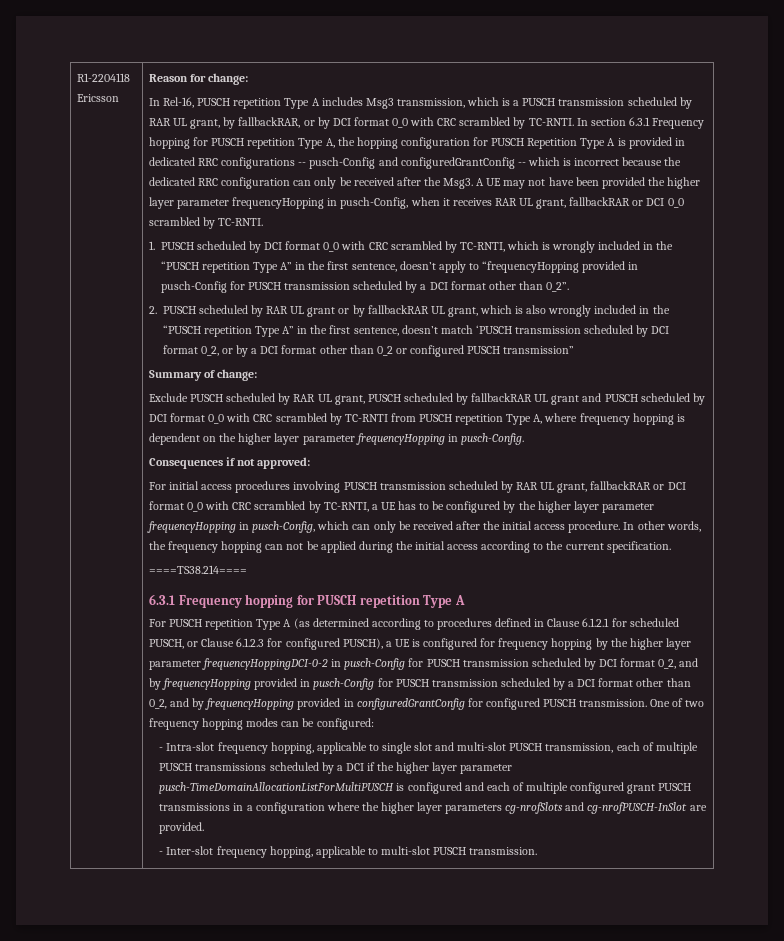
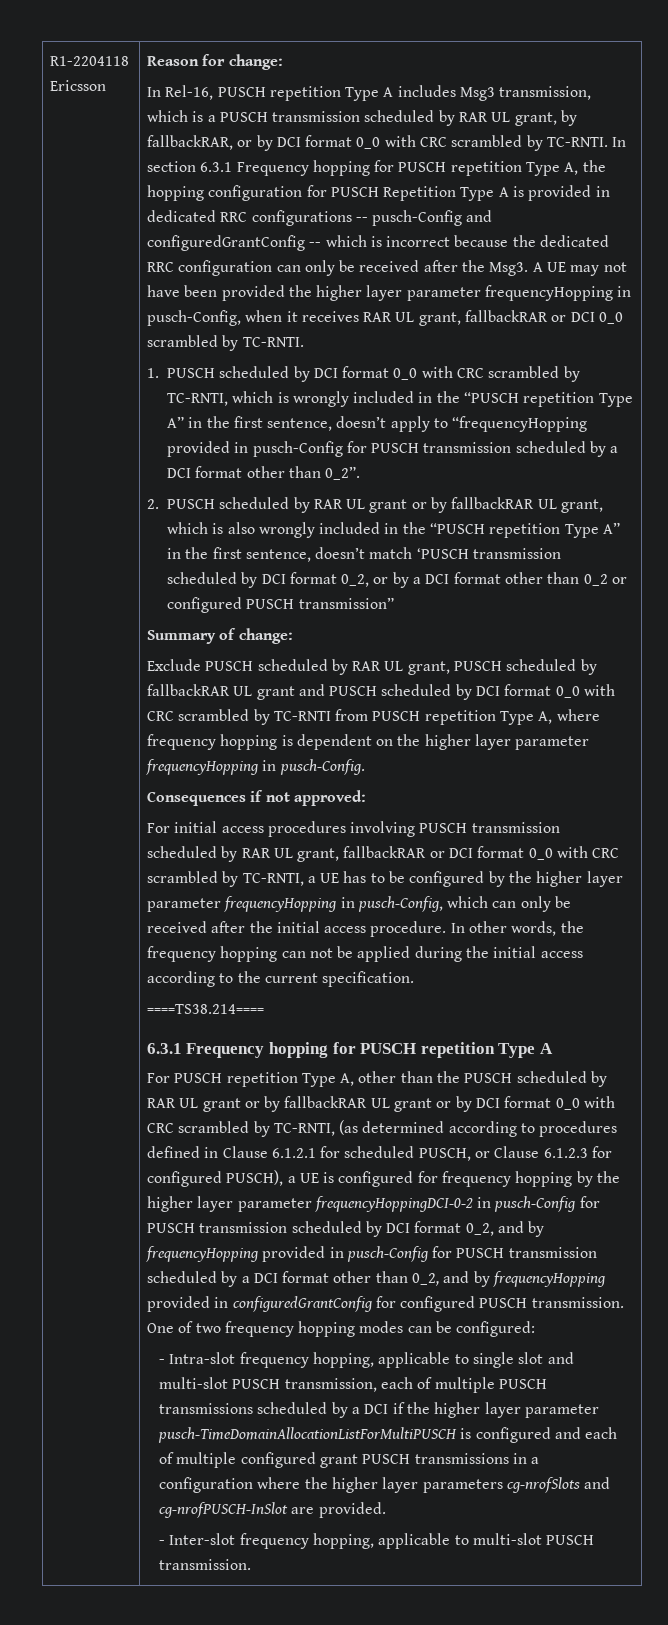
- For PUSCH repetition Type A (as determined according to procedures defined in Clause 6.1.2.1 for scheduled PUSCH, or Clause 6.1.2.3 for configured PUSCH), a UE is configured for frequency hopping by the higher layer parameter frequencyHoppingDCI-0-2 in pusch-Config for PUSCH transmission scheduled by DCI format 0_2, and by frequencyHopping provided in pusch-Config for PUSCH transmission scheduled by a DCI format other than 0_2, and by frequencyHopping provided in configuredGrantConfig for configured PUSCH transmission.
+ For PUSCH repetition Type A, other than the PUSCH scheduled by RAR UL grant or by fallbackRAR UL grant or by DCI format 0_0 with CRC scrambled by TC-RNTI, (as determined according to procedures defined in Clause 6.1.2.1 for scheduled PUSCH, or Clause 6.1.2.3 for configured PUSCH), a UE is configured for frequency hopping by the higher layer parameter frequencyHoppingDCI-0-2 in pusch-Config for PUSCH transmission scheduled by DCI format 0_2, and by frequencyHopping provided in pusch-Config for PUSCH transmission scheduled by a DCI format other than 0_2, and by frequencyHopping provided in configuredGrantConfig for configured PUSCH transmission.

